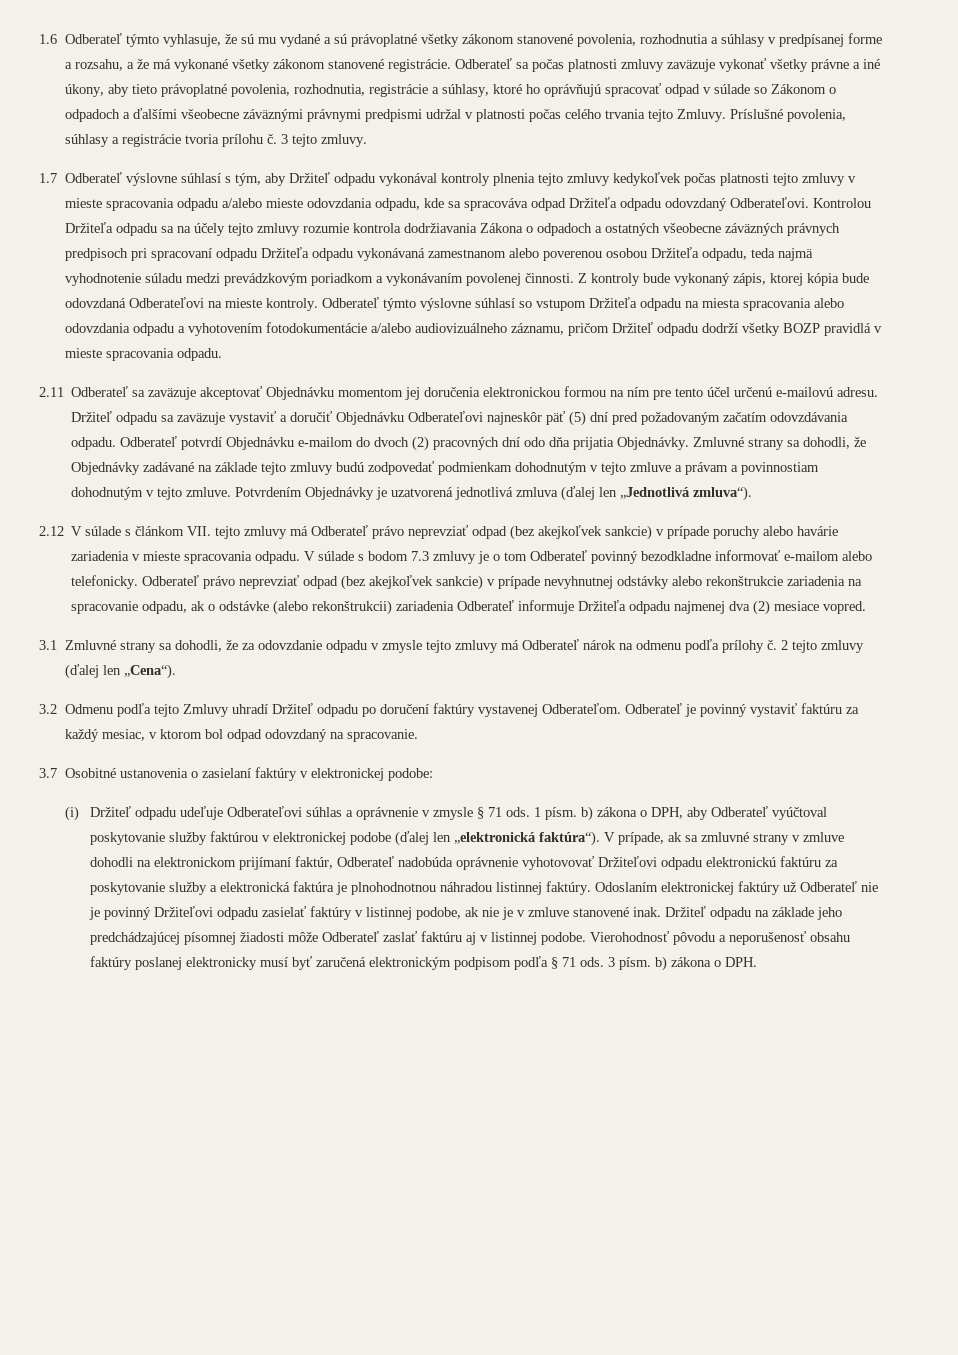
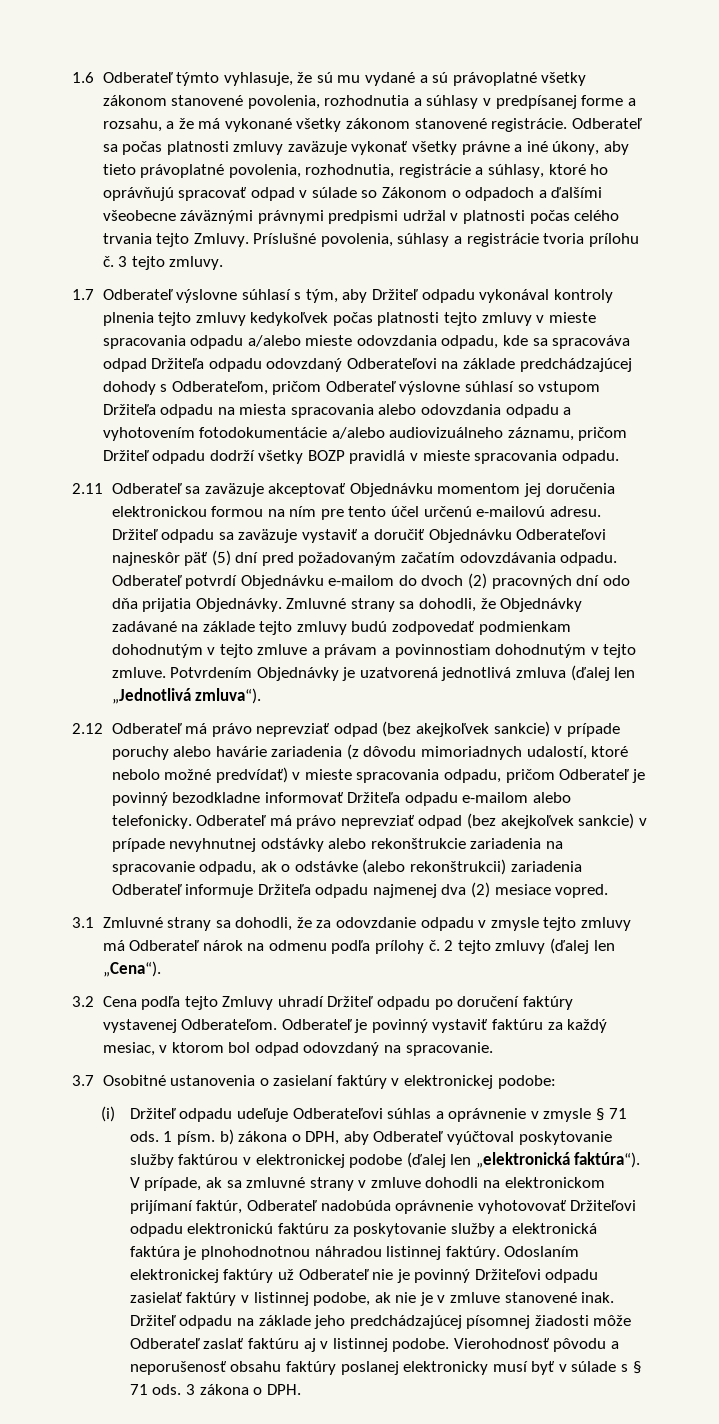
- 1.7 Odberateľ výslovne súhlasí s tým, aby Držiteľ odpadu vykonával kontroly plnenia tejto zmluvy kedykoľvek počas platnosti tejto zmluvy v mieste spracovania odpadu a/alebo mieste odovzdania odpadu, kde sa spracováva odpad Držiteľa odpadu odovzdaný Odberateľovi. Kontrolou Držiteľa odpadu sa na účely tejto zmluvy rozumie kontrola dodržiavania Zákona o odpadoch a ostatných všeobecne záväzných právnych predpisoch pri spracovaní odpadu Držiteľa odpadu vykonávaná zamestnanom alebo poverenou osobou Držiteľa odpadu, teda najmä vyhodnotenie súladu medzi prevádzkovým poriadkom a vykonávaním povolenej činnosti. Z kontroly bude vykonaný zápis, ktorej kópia bude odovzdaná Odberateľovi na mieste kontroly. Odberateľ týmto výslovne súhlasí so vstupom Držiteľa odpadu na miesta spracovania alebo odovzdania odpadu a vyhotovením fotodokumentácie a/alebo audiovizuálneho záznamu, pričom Držiteľ odpadu dodrží všetky BOZP pravidlá v mieste spracovania odpadu.
+ 1.7 Odberateľ výslovne súhlasí s tým, aby Držiteľ odpadu vykonával kontroly plnenia tejto zmluvy kedykoľvek počas platnosti tejto zmluvy v mieste spracovania odpadu a/alebo mieste odovzdania odpadu, kde sa spracováva odpad Držiteľa odpadu odovzdaný Odberateľovi na základe predchádzajúcej dohody s Odberateľom, pričom Odberateľ výslovne súhlasí so vstupom Držiteľa odpadu na miesta spracovania alebo odovzdania odpadu a vyhotovením fotodokumentácie a/alebo audiovizuálneho záznamu, pričom Držiteľ odpadu dodrží všetky BOZP pravidlá v mieste spracovania odpadu.
- 2.12 V súlade s článkom VII. tejto zmluvy má Odberateľ právo neprevziať odpad (bez akejkoľvek sankcie) v prípade poruchy alebo havárie zariadenia v mieste spracovania odpadu. V súlade s bodom 7.3 zmluvy je o tom Odberateľ povinný bezodkladne informovať e-mailom alebo telefonicky.
+ 2.12 Odberateľ má právo neprevziať odpad (bez akejkoľvek sankcie) v prípade poruchy alebo havárie zariadenia (z dôvodu mimoriadnych udalostí, ktoré nebolo možné predvídať) v mieste spracovania odpadu, pričom Odberateľ je povinný bezodkladne informovať Držiteľa odpadu e-mailom alebo telefonicky.
- Odberateľ právo neprevziať odpad (bez akejkoľvek sankcie) v prípade nevyhnutnej odstávky alebo rekonštrukcie zariadenia na spracovanie odpadu, ak o odstávke (alebo rekonštrukcii) zariadenia Odberateľ informuje Držiteľa odpadu najmenej dva (2) mesiace vopred.
+ Odberateľ má právo neprevziať odpad (bez akejkoľvek sankcie) v prípade nevyhnutnej odstávky alebo rekonštrukcie zariadenia na spracovanie odpadu, ak o odstávke (alebo rekonštrukcii) zariadenia Odberateľ informuje Držiteľa odpadu najmenej dva (2) mesiace vopred.
- 3.2 Odmenu podľa tejto Zmluvy uhradí Držiteľ odpadu po doručení faktúry vystavenej Odberateľom.
+ 3.2 Cena podľa tejto Zmluvy uhradí Držiteľ odpadu po doručení faktúry vystavenej Odberateľom.
- Vierohodnosť pôvodu a neporušenosť obsahu faktúry poslanej elektronicky musí byť zaručená elektronickým podpisom podľa § 71 ods.
+ Vierohodnosť pôvodu a neporušenosť obsahu faktúry poslanej elektronicky musí byť v súlade s § 71 ods.
- 3 písm. b) zákona o DPH.
+ 3 zákona o DPH.

